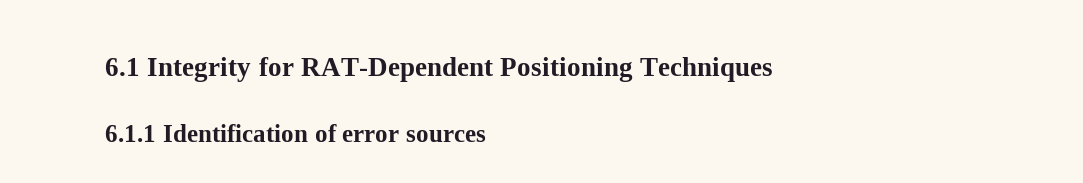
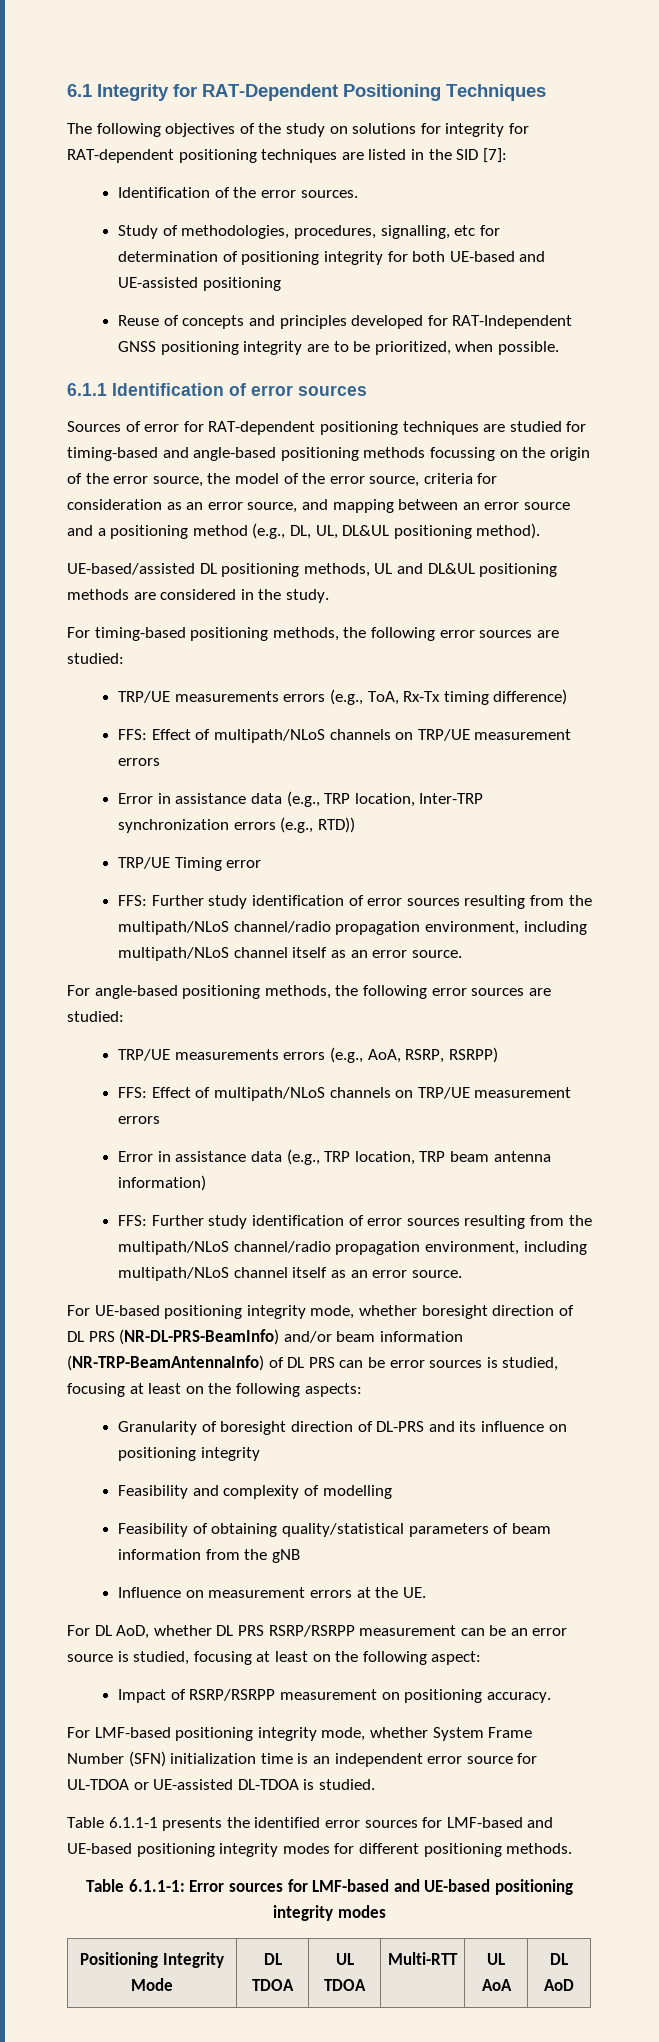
+ The following objectives of the study on solutions for integrity for RAT-dependent positioning techniques are listed in the SID [7]:
+ Identification of the error sources.
+ Study of methodologies, procedures, signalling, etc for determination of positioning integrity for both UE-based and UE-assisted positioning
+ Reuse of concepts and principles developed for RAT-Independent GNSS positioning integrity are to be prioritized, when possible.
+ Sources of error for RAT-dependent positioning techniques are studied for timing-based and angle-based positioning methods focussing on the origin of the error source, the model of the error source, criteria for consideration as an error source, and mapping between an error source and a positioning method (e.g., DL, UL, DL&UL positioning method).
+ UE-based/assisted DL positioning methods, UL and DL&UL positioning methods are considered in the study.
+ For timing-based positioning methods, the following error sources are studied:
+ TRP/UE measurements errors (e.g., ToA, Rx-Tx timing difference)
+ FFS: Effect of multipath/NLoS channels on TRP/UE measurement errors
+ Error in assistance data (e.g., TRP location, Inter-TRP synchronization errors (e.g., RTD))
+ TRP/UE Timing error
+ FFS: Further study identification of error sources resulting from the multipath/NLoS channel/radio propagation environment, including multipath/NLoS channel itself as an error source.
+ For angle-based positioning methods, the following error sources are studied:
+ TRP/UE measurements errors (e.g., AoA, RSRP, RSRPP)
+ FFS: Effect of multipath/NLoS channels on TRP/UE measurement errors
+ Error in assistance data (e.g., TRP location, TRP beam antenna information)
+ FFS: Further study identification of error sources resulting from the multipath/NLoS channel/radio propagation environment, including multipath/NLoS channel itself as an error source.
+ For UE-based positioning integrity mode, whether boresight direction of DL PRS (NR-DL-PRS-BeamInfo) and/or beam information (NR-TRP-BeamAntennaInfo) of DL PRS can be error sources is studied, focusing at least on the following aspects:
+ Granularity of boresight direction of DL-PRS and its influence on positioning integrity
+ Feasibility and complexity of modelling
+ Feasibility of obtaining quality/statistical parameters of beam information from the gNB
+ Influence on measurement errors at the UE.
+ For DL AoD, whether DL PRS RSRP/RSRPP measurement can be an error source is studied, focusing at least on the following aspect:
+ Impact of RSRP/RSRPP measurement on positioning accuracy.
+ For LMF-based positioning integrity mode, whether System Frame Number (SFN) initialization time is an independent error source for UL-TDOA or UE-assisted DL-TDOA is studied.
+ Table 6.1.1-1 presents the identified error sources for LMF-based and UE-based positioning integrity modes for different positioning methods.
+ Table 6.1.1-1: Error sources for LMF-based and UE-based positioning integrity modes
+ Positioning Integrity Mode | DL TDOA | UL TDOA | Multi-RTT | UL AoA | DL AoD

